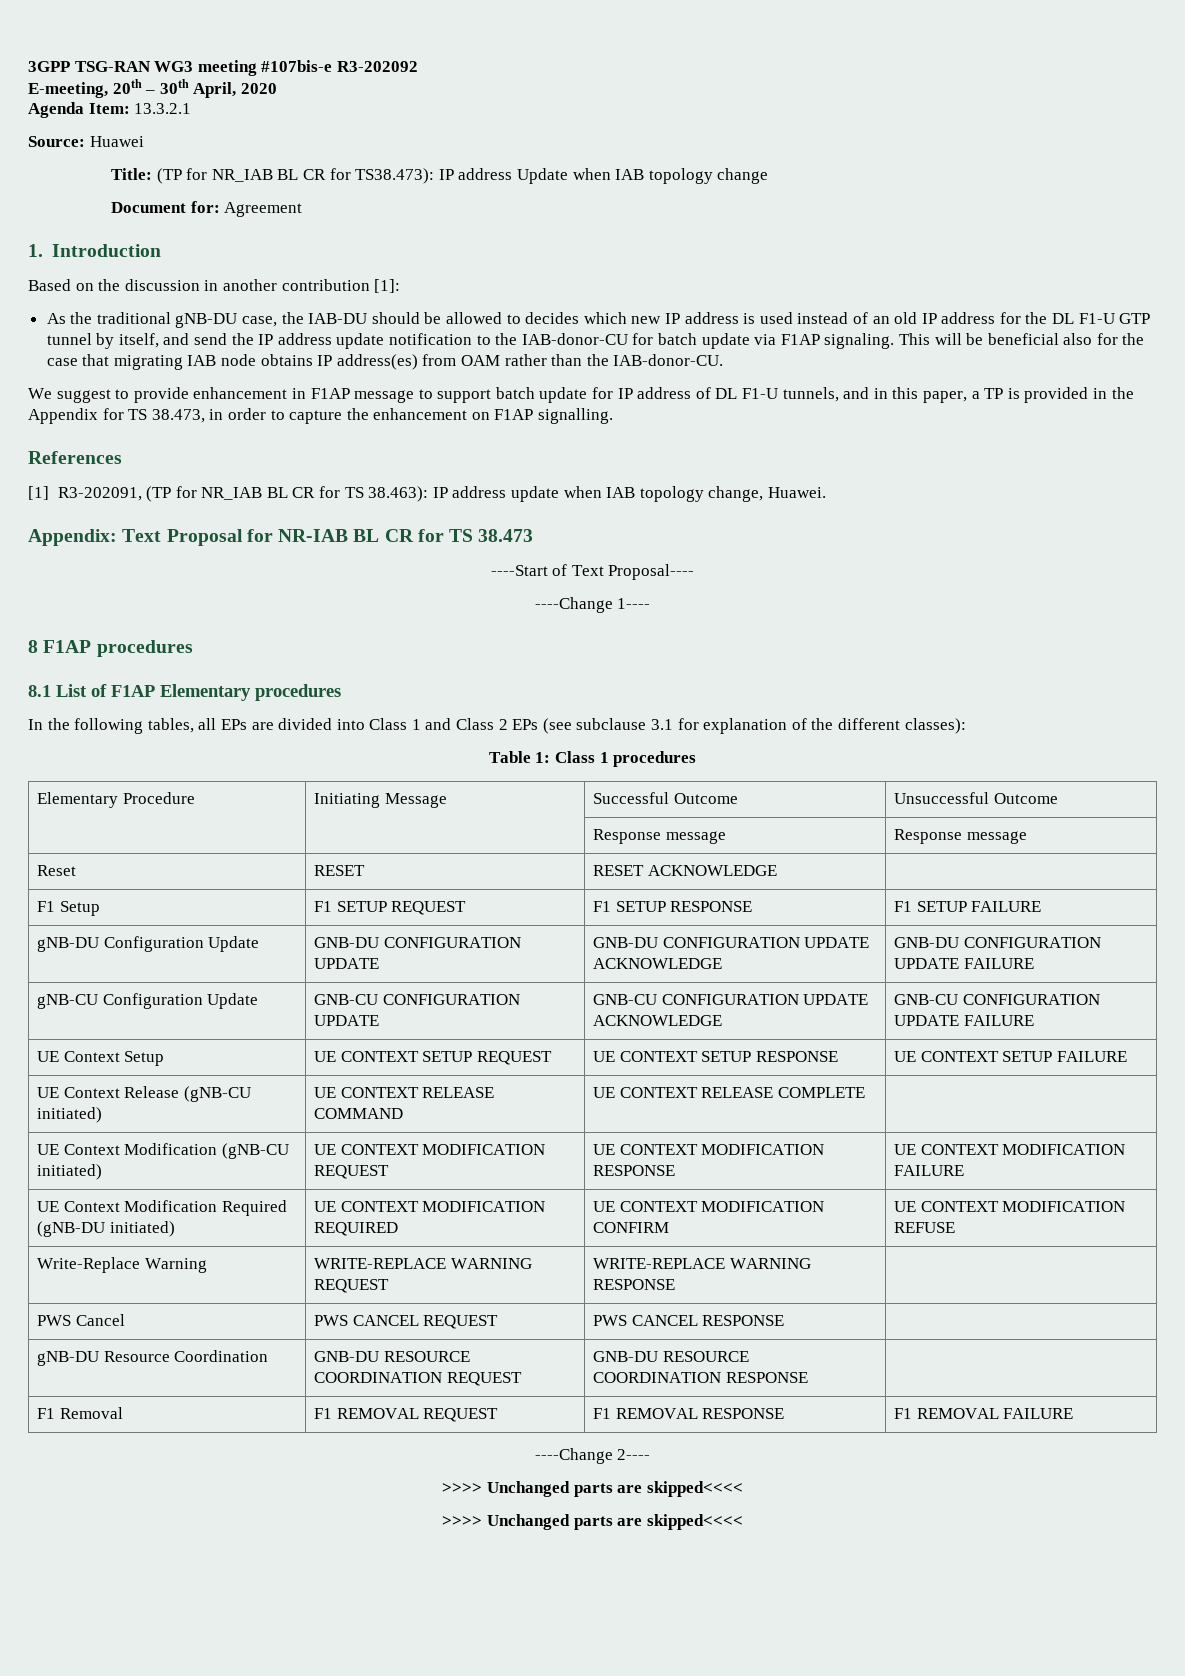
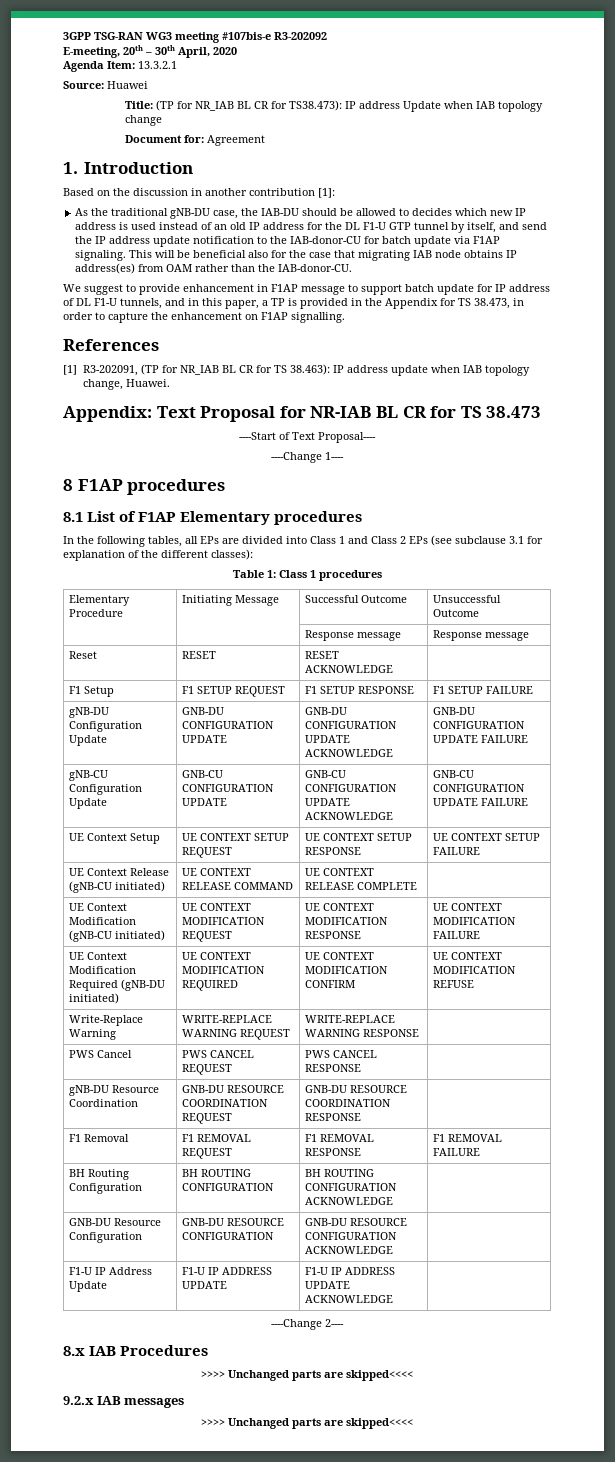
+ BH Routing Configuration | BH ROUTING CONFIGURATION | BH ROUTING CONFIGURATION ACKNOWLEDGE |
+ GNB-DU Resource Configuration | GNB-DU RESOURCE CONFIGURATION | GNB-DU RESOURCE CONFIGURATION ACKNOWLEDGE |
+ F1-U IP Address Update | F1-U IP ADDRESS UPDATE | F1-U IP ADDRESS UPDATE ACKNOWLEDGE |
  ----Change 2----
+ 8.x IAB Procedures
  >>>> Unchanged parts are skipped<<<<
+ 9.2.x IAB messages

